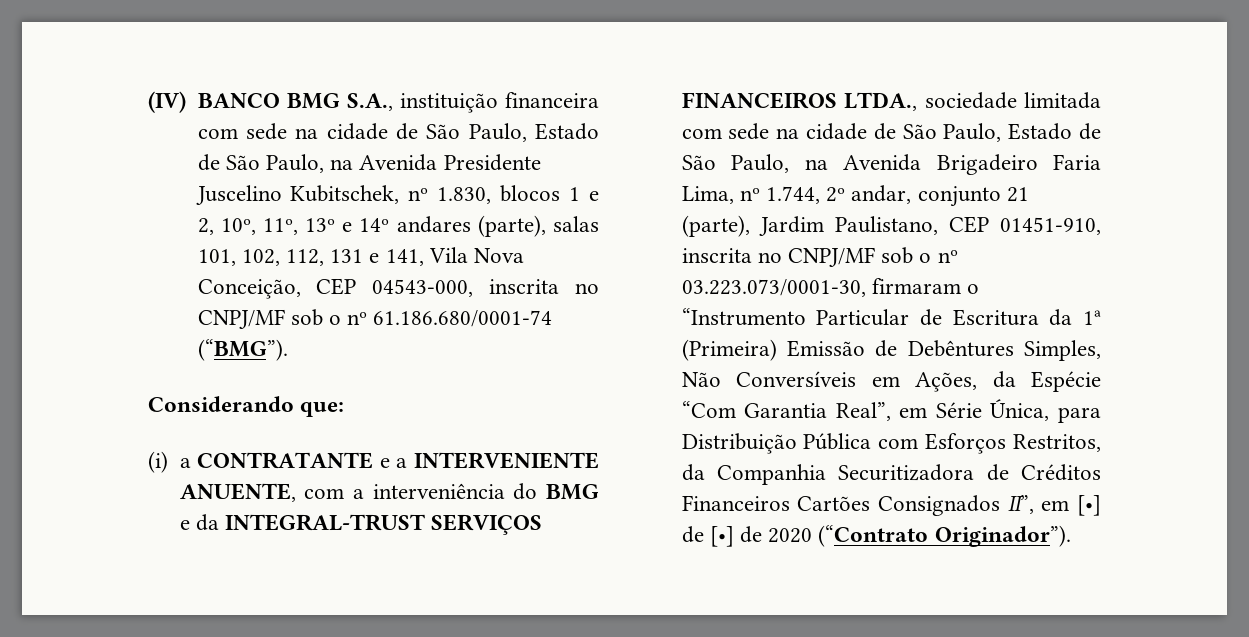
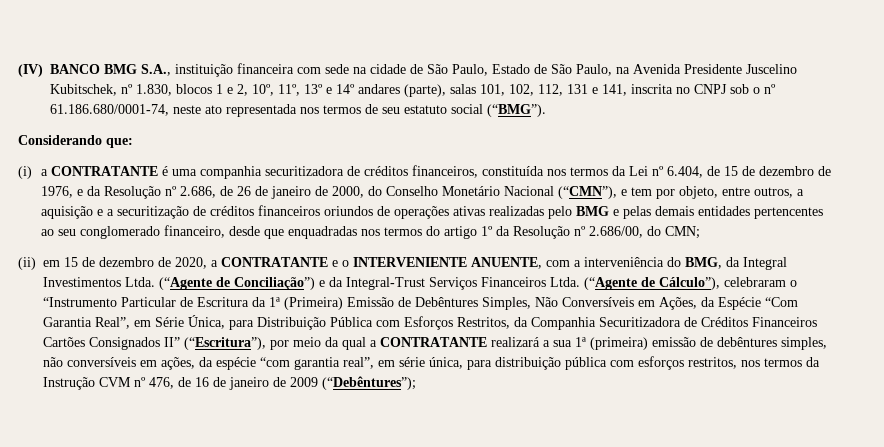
- (IV) BANCO BMG S.A., instituição financeira com sede na cidade de São Paulo, Estado de São Paulo, na Avenida Presidente Juscelino Kubitschek, nº 1.830, blocos 1 e 2, 10º, 11º, 13º e 14º andares (parte), salas 101, 102, 112, 131 e 141, Vila Nova Conceição, CEP 04543-000, inscrita no CNPJ/MF sob o nº 61.186.680/0001-74 (“BMG”).
+ (IV) BANCO BMG S.A., instituição financeira com sede na cidade de São Paulo, Estado de São Paulo, na Avenida Presidente Juscelino Kubitschek, nº 1.830, blocos 1 e 2, 10º, 11º, 13º e 14º andares (parte), salas 101, 102, 112, 131 e 141, inscrita no CNPJ sob o nº 61.186.680/0001-74, neste ato representada nos termos de seu estatuto social (“BMG”).
- (i) a CONTRATANTE e a INTERVENIENTE ANUENTE, com a interveniência do BMG e da INTEGRAL-TRUST SERVIÇOS FINANCEIROS LTDA., sociedade limitada com sede na cidade de São Paulo, Estado de São Paulo, na Avenida Brigadeiro Faria Lima, nº 1.744, 2º andar, conjunto 21 (parte), Jardim Paulistano, CEP 01451-910, inscrita no CNPJ/MF sob o nº 03.223.073/0001-30, firmaram o “Instrumento Particular de Escritura da 1ª (Primeira) Emissão de Debêntures Simples, Não Conversíveis em Ações, da Espécie “Com Garantia Real”, em Série Única, para Distribuição Pública com Esforços Restritos, da Companhia Securitizadora de Créditos Financeiros Cartões Consignados II”, em [•] de [•] de 2020 (“Contrato Originador”).
+ (i) a CONTRATANTE é uma companhia securitizadora de créditos financeiros, constituída nos termos da Lei nº 6.404, de 15 de dezembro de 1976, e da Resolução nº 2.686, de 26 de janeiro de 2000, do Conselho Monetário Nacional (“CMN”), e tem por objeto, entre outros, a aquisição e a securitização de créditos financeiros oriundos de operações ativas realizadas pelo BMG e pelas demais entidades pertencentes ao seu conglomerado financeiro, desde que enquadradas nos termos do artigo 1º da Resolução nº 2.686/00, do CMN;
+ (ii) em 15 de dezembro de 2020, a CONTRATANTE e o INTERVENIENTE ANUENTE, com a interveniência do BMG, da Integral Investimentos Ltda. (“Agente de Conciliação”) e da Integral-Trust Serviços Financeiros Ltda. (“Agente de Cálculo”), celebraram o “Instrumento Particular de Escritura da 1ª (Primeira) Emissão de Debêntures Simples, Não Conversíveis em Ações, da Espécie “Com Garantia Real”, em Série Única, para Distribuição Pública com Esforços Restritos, da Companhia Securitizadora de Créditos Financeiros Cartões Consignados II” (“Escritura”), por meio da qual a CONTRATANTE realizará a sua 1ª (primeira) emissão de debêntures simples, não conversíveis em ações, da espécie “com garantia real”, em série única, para distribuição pública com esforços restritos, nos termos da Instrução CVM nº 476, de 16 de janeiro de 2009 (“Debêntures”);

